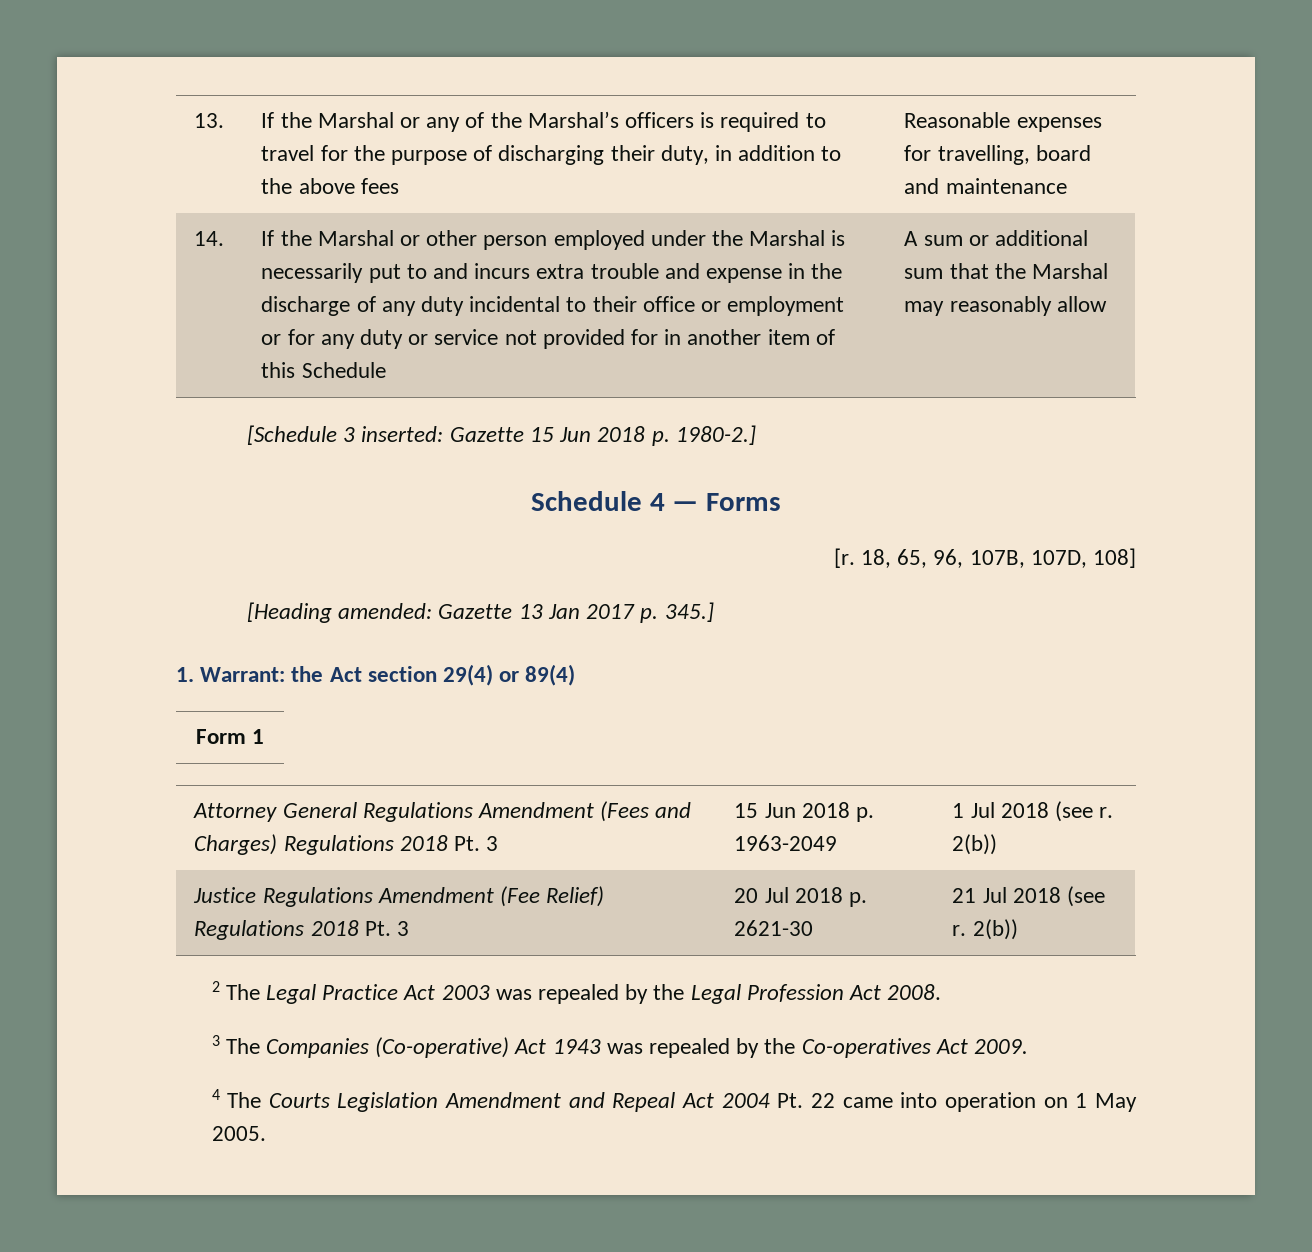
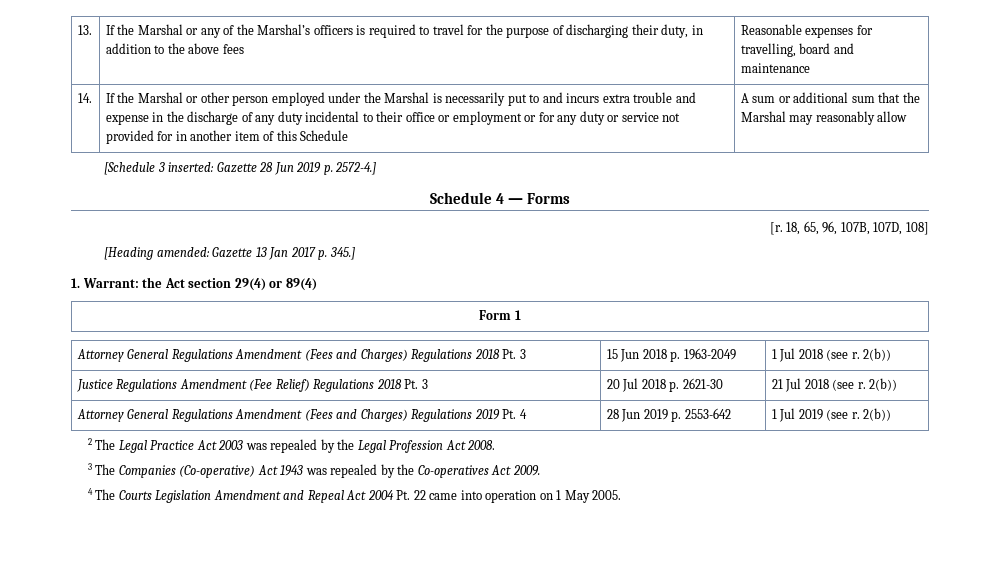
- [Schedule 3 inserted: Gazette 15 Jun 2018 p. 1980-2.]
+ [Schedule 3 inserted: Gazette 28 Jun 2019 p. 2572-4.]
+ Attorney General Regulations Amendment (Fees and Charges) Regulations 2019 Pt. 4 | 28 Jun 2019 p. 2553-642 | 1 Jul 2019 (see r. 2(b))

